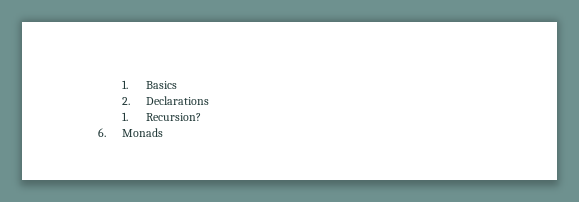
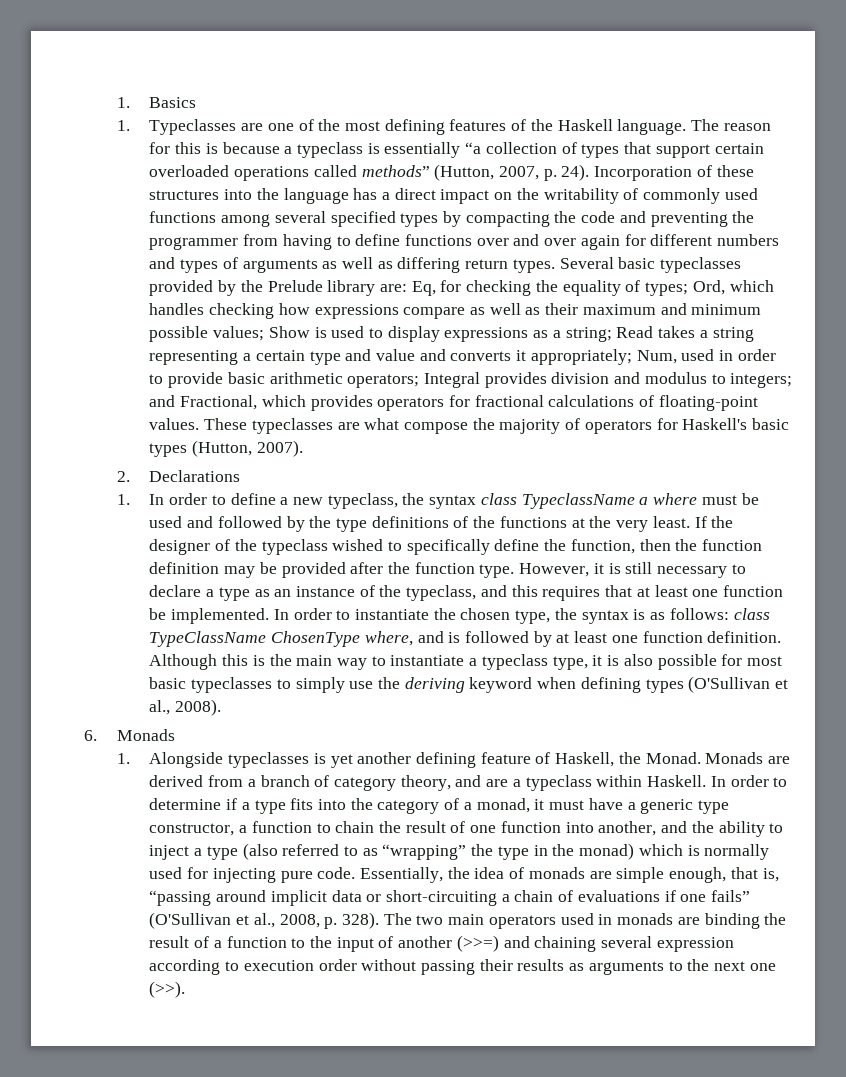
+ 1. Typeclasses are one of the most defining features of the Haskell language. The reason for this is because a typeclass is essentially “a collection of types that support certain overloaded operations called methods” (Hutton, 2007, p. 24). Incorporation of these structures into the language has a direct impact on the writability of commonly used functions among several specified types by compacting the code and preventing the programmer from having to define functions over and over again for different numbers and types of arguments as well as differing return types. Several basic typeclasses provided by the Prelude library are: Eq, for checking the equality of types; Ord, which handles checking how expressions compare as well as their maximum and minimum possible values; Show is used to display expressions as a string; Read takes a string representing a certain type and value and converts it appropriately; Num, used in order to provide basic arithmetic operators; Integral provides division and modulus to integers; and Fractional, which provides operators for fractional calculations of floating-point values. These typeclasses are what compose the majority of operators for Haskell's basic types (Hutton, 2007).
  2. Declarations
- 1. Recursion?
+ 1. In order to define a new typeclass, the syntax class TypeclassName a where must be used and followed by the type definitions of the functions at the very least. If the designer of the typeclass wished to specifically define the function, then the function definition may be provided after the function type. However, it is still necessary to declare a type as an instance of the typeclass, and this requires that at least one function be implemented. In order to instantiate the chosen type, the syntax is as follows: class TypeClassName ChosenType where, and is followed by at least one function definition. Although this is the main way to instantiate a typeclass type, it is also possible for most basic typeclasses to simply use the deriving keyword when defining types (O'Sullivan et al., 2008).
  6. Monads
+ 1. Alongside typeclasses is yet another defining feature of Haskell, the Monad. Monads are derived from a branch of category theory, and are a typeclass within Haskell. In order to determine if a type fits into the category of a monad, it must have a generic type constructor, a function to chain the result of one function into another, and the ability to inject a type (also referred to as “wrapping” the type in the monad) which is normally used for injecting pure code. Essentially, the idea of monads are simple enough, that is, “passing around implicit data or short-circuiting a chain of evaluations if one fails” (O'Sullivan et al., 2008, p. 328). The two main operators used in monads are binding the result of a function to the input of another (>>=) and chaining several expression according to execution order without passing their results as arguments to the next one (>>).

